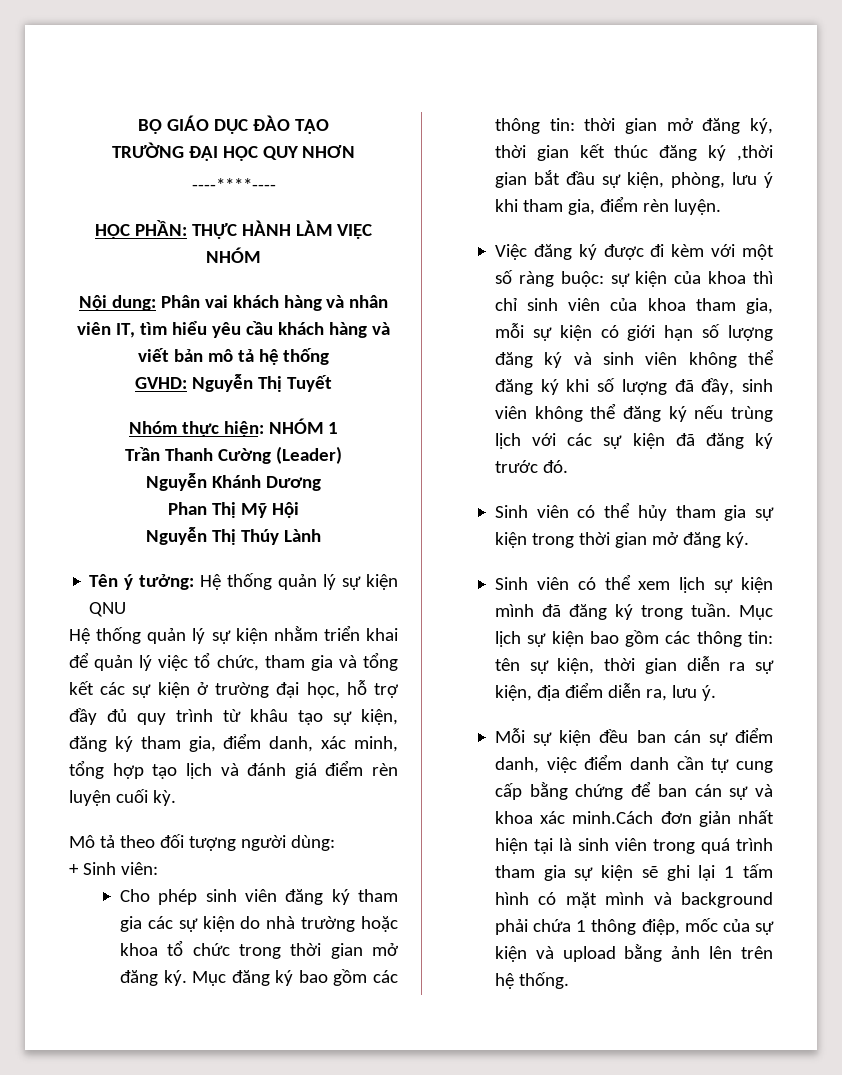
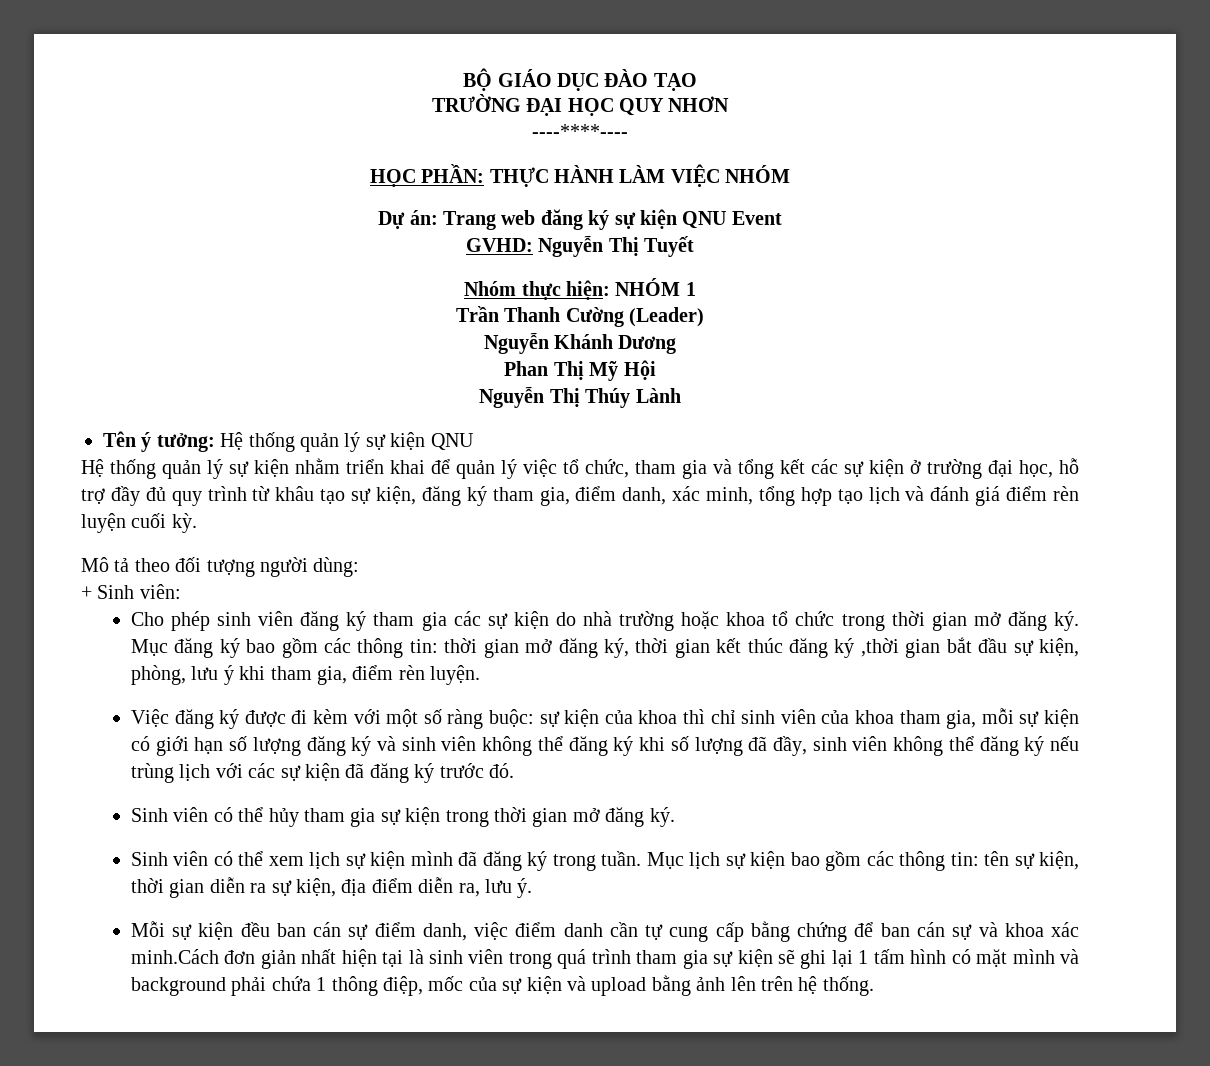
- Nội dung: Phân vai khách hàng và nhân viên IT, tìm hiểu yêu cầu khách hàng và viết bản mô tả hệ thống
+ Dự án: Trang web đăng ký sự kiện QNU Event

